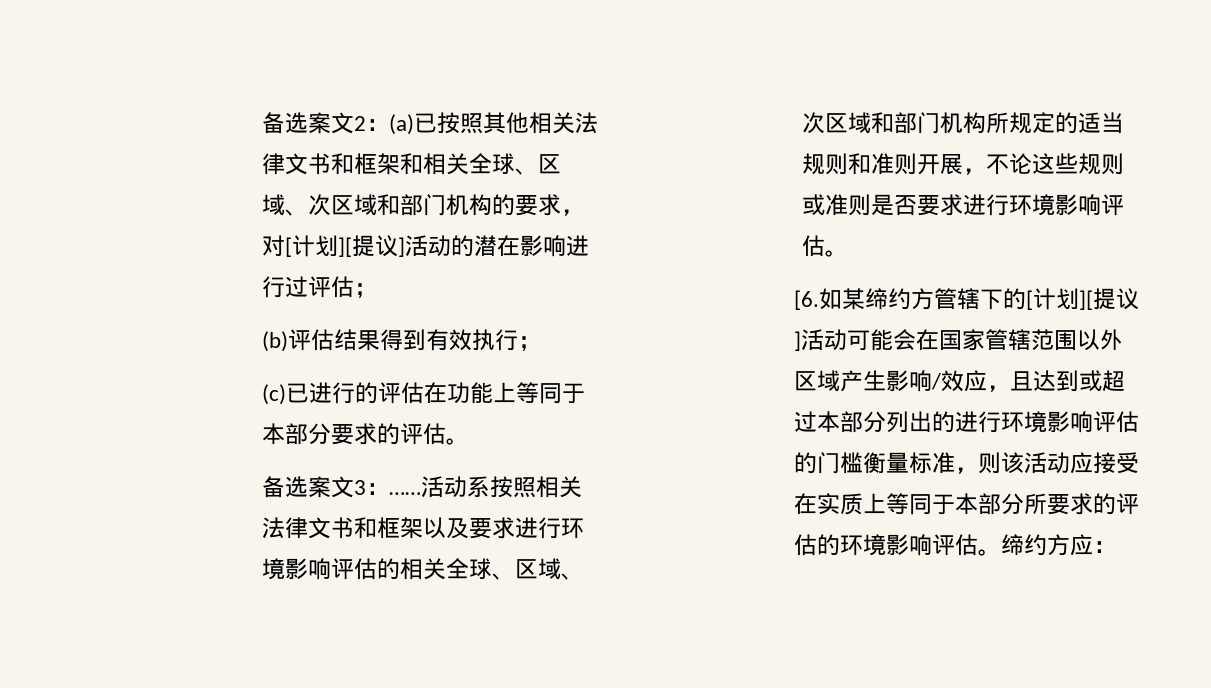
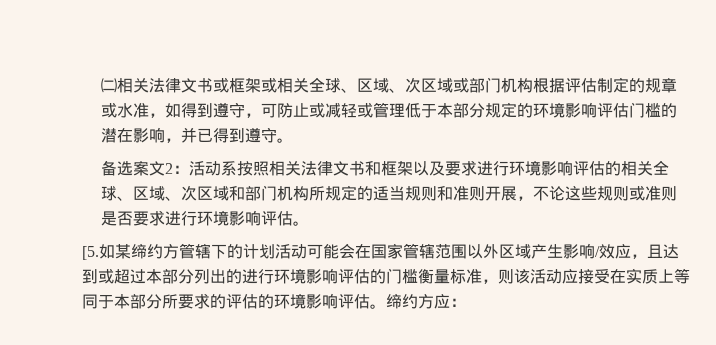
- 备选案文2：(a)已按照其他相关法律文书和框架和相关全球、区域、次区域和部门机构的要求，对[计划][提议]活动的潜在影响进行过评估；
- (b)评估结果得到有效执行；
- (c)已进行的评估在功能上等同于本部分要求的评估。
+ ㈡相关法律文书或框架或相关全球、区域、次区域或部门机构根据评估制定的规章或水准，如得到遵守，可防止或减轻或管理低于本部分规定的环境影响评估门槛的潜在影响，并已得到遵守。
- 备选案文3：……活动系按照相关法律文书和框架以及要求进行环境影响评估的相关全球、区域、次区域和部门机构所规定的适当规则和准则开展，不论这些规则或准则是否要求进行环境影响评估。
+ 备选案文2：活动系按照相关法律文书和框架以及要求进行环境影响评估的相关全球、区域、次区域和部门机构所规定的适当规则和准则开展，不论这些规则或准则是否要求进行环境影响评估。
- [6.如某缔约方管辖下的[计划][提议]活动可能会在国家管辖范围以外区域产生影响/效应，且达到或超过本部分列出的进行环境影响评估的门槛衡量标准，则该活动应接受在实质上等同于本部分所要求的评估的环境影响评估。
+ [5.如某缔约方管辖下的计划活动可能会在国家管辖范围以外区域产生影响/效应，且达到或超过本部分列出的进行环境影响评估的门槛衡量标准，则该活动应接受在实质上等同于本部分所要求的评估的环境影响评估。

